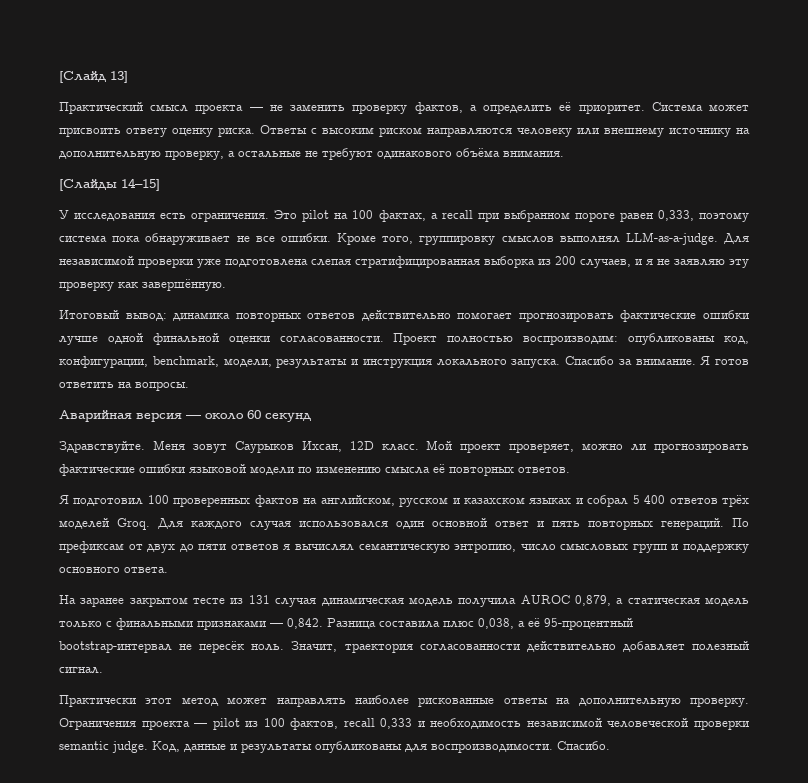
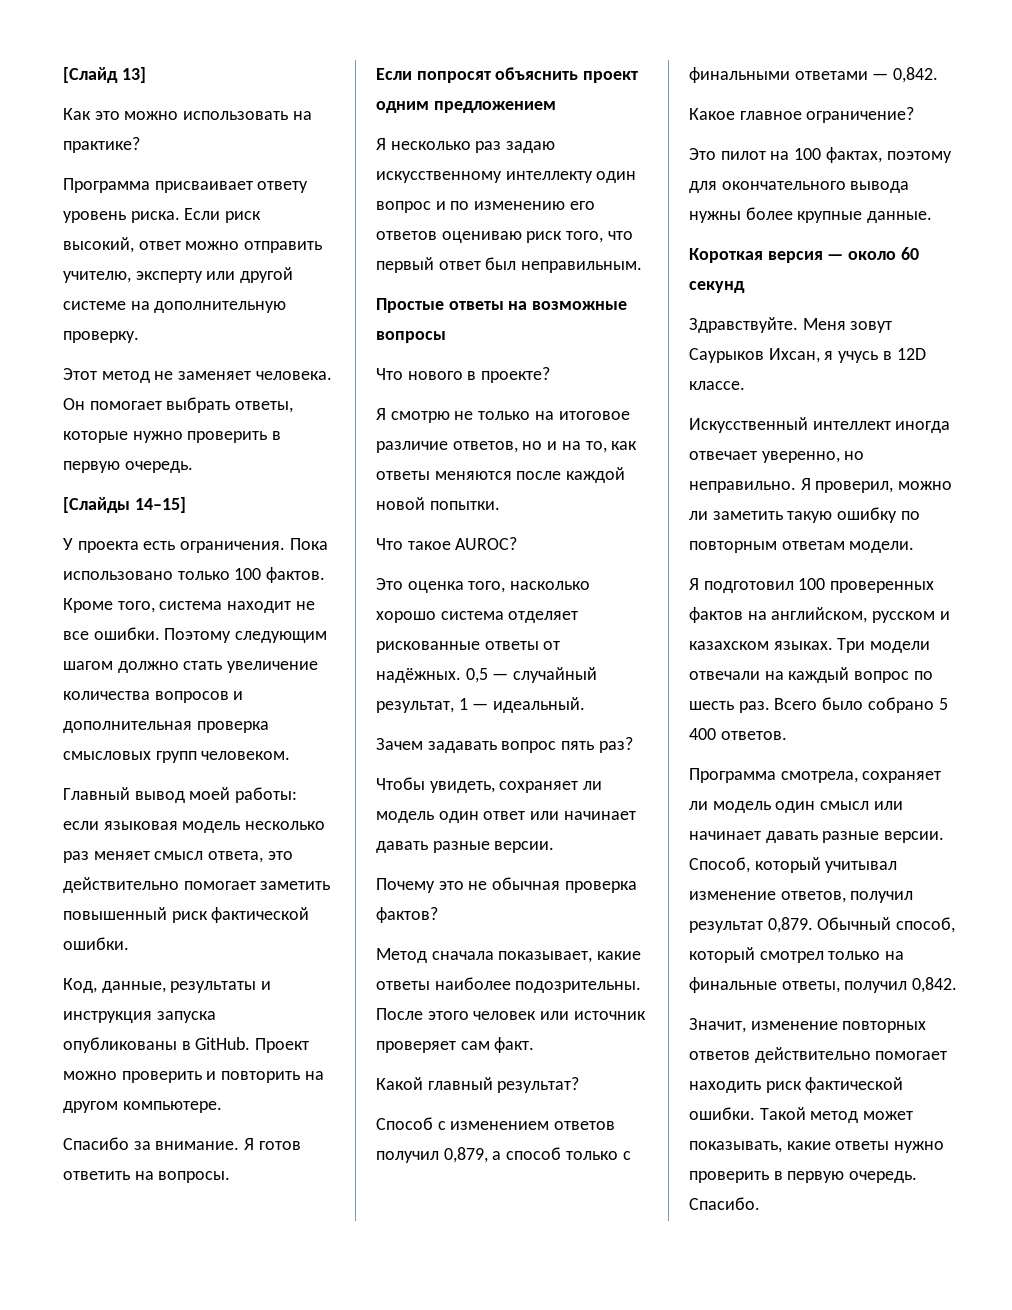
- Практический смысл проекта — не заменить проверку фактов, а определить её приоритет. Система может присвоить ответу оценку риска. Ответы с высоким риском направляются человеку или внешнему источнику на дополнительную проверку, а остальные не требуют одинакового объёма внимания.
+ Как это можно использовать на практике?
+ Программа присваивает ответу уровень риска. Если риск высокий, ответ можно отправить учителю, эксперту или другой системе на дополнительную проверку.
+ Этот метод не заменяет человека. Он помогает выбрать ответы, которые нужно проверить в первую очередь.
- У исследования есть ограничения.
+ У проекта есть ограничения.
- Это pilot на 100 фактах, а recall при выбранном пороге равен 0,333, поэтому система пока обнаруживает не все ошибки. Кроме того, группировку смыслов выполнял LLM-as-a-judge. Для независимой проверки уже подготовлена слепая стратифицированная выборка из 200 случаев, и я не заявляю эту проверку как завершённую.
- Итоговый вывод: динамика повторных ответов действительно помогает прогнозировать фактические ошибки лучше одной финальной оценки согласованности. Проект полностью воспроизводим: опубликованы код, конфигурации, benchmark, модели, результаты и инструкция локального запуска. Спасибо за внимание.
+ Пока использовано только 100 фактов. Кроме того, система находит не все ошибки. Поэтому следующим шагом должно стать увеличение количества вопросов и дополнительная проверка смысловых групп человеком.
+ Главный вывод моей работы: если языковая модель несколько раз меняет смысл ответа, это действительно помогает заметить повышенный риск фактической ошибки.
+ Код, данные, результаты и инструкция запуска опубликованы в GitHub. Проект можно проверить и повторить на другом компьютере.
+ Спасибо за внимание.
- Аварийная версия — около 60 секунд
+ Если попросят объяснить проект одним предложением
+ Я несколько раз задаю искусственному интеллекту один вопрос и по изменению его ответов оцениваю риск того, что первый ответ был неправильным.
+ Простые ответы на возможные вопросы
+ Что нового в проекте?
+ Я смотрю не только на итоговое различие ответов, но и на то, как ответы меняются после каждой новой попытки.
+ Что такое AUROC?
+ Это оценка того, насколько хорошо система отделяет рискованные ответы от надёжных. 0,5 — случайный результат, 1 — идеальный.
+ Зачем задавать вопрос пять раз?
+ Чтобы увидеть, сохраняет ли модель один ответ или начинает давать разные версии.
+ Почему это не обычная проверка фактов?
+ Метод сначала показывает, какие ответы наиболее подозрительны. После этого человек или источник проверяет сам факт.
+ Какой главный результат?
+ Способ с изменением ответов получил 0,879, а способ только с финальными ответами — 0,842.
+ Какое главное ограничение?
+ Это пилот на 100 фактах, поэтому для окончательного вывода нужны более крупные данные.
+ Короткая версия — около 60 секунд
- Меня зовут Саурыков Ихсан, 12D класс. Мой проект проверяет, можно ли прогнозировать фактические ошибки языковой модели по изменению смысла её повторных ответов.
+ Меня зовут Саурыков Ихсан, я учусь в 12D классе.
+ Искусственный интеллект иногда отвечает уверенно, но неправильно. Я проверил, можно ли заметить такую ошибку по повторным ответам модели.
- Я подготовил 100 проверенных фактов на английском, русском и казахском языках и собрал 5 400 ответов трёх моделей Groq. Для каждого случая использовался один основной ответ и пять повторных генераций. По префиксам от двух до пяти ответов я вычислял семантическую энтропию, число смысловых групп и поддержку основного ответа.
- На заранее закрытом тесте из 131 случая динамическая модель получила AUROC 0,879, а статическая модель только с финальными признаками — 0,842. Разница составила плюс 0,038, а её 95-процентный bootstrap-интервал не пересёк ноль. Значит, траектория согласованности действительно добавляет полезный сигнал.
- Практически этот метод может направлять наиболее рискованные ответы на дополнительную проверку. Ограничения проекта — pilot из 100 фактов, recall 0,333 и необходимость независимой человеческой проверки semantic judge. Код, данные и результаты опубликованы для воспроизводимости.
+ Я подготовил 100 проверенных фактов на английском, русском и казахском языках. Три модели отвечали на каждый вопрос по шесть раз. Всего было собрано 5 400 ответов.
+ Программа смотрела, сохраняет ли модель один смысл или начинает давать разные версии. Способ, который учитывал изменение ответов, получил результат 0,879. Обычный способ, который смотрел только на финальные ответы, получил 0,842.
+ Значит, изменение повторных ответов действительно помогает находить риск фактической ошибки. Такой метод может показывать, какие ответы нужно проверить в первую очередь.

